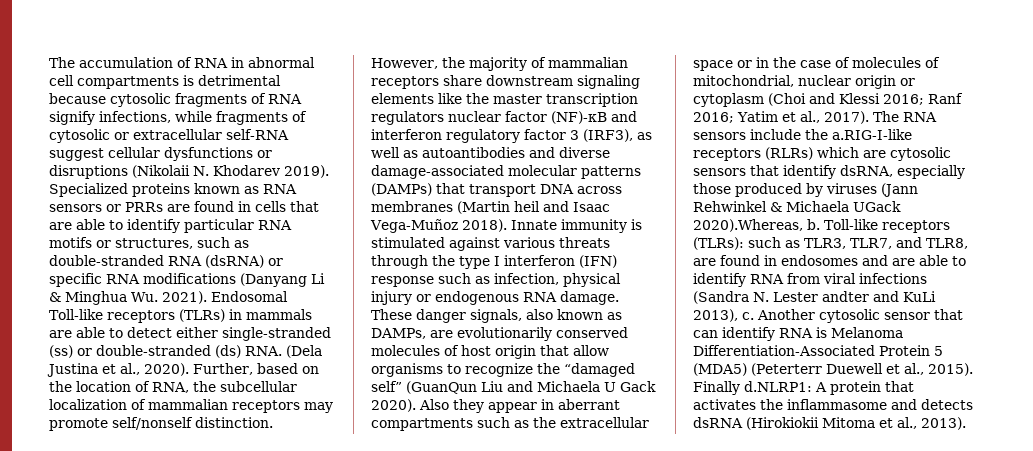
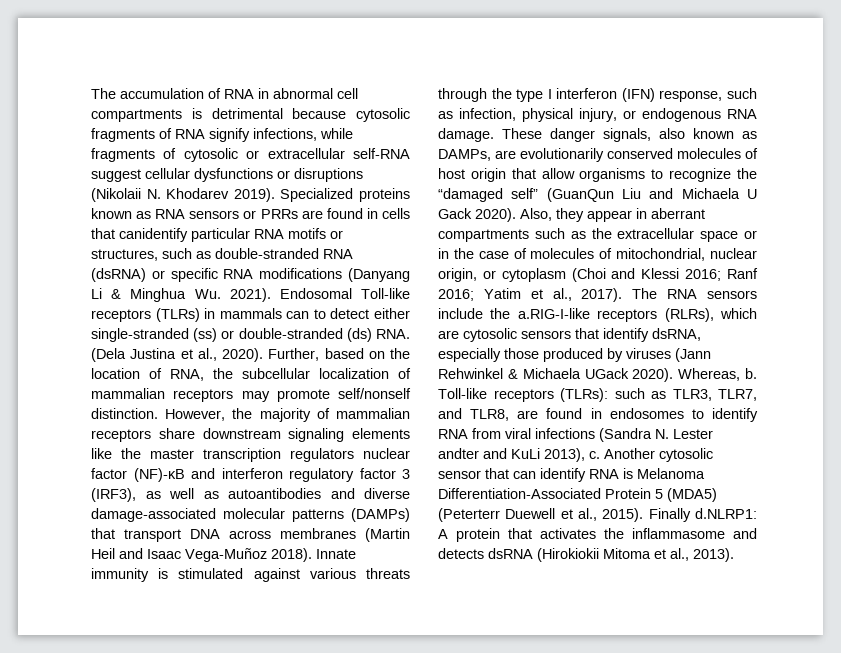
- Specialized proteins known as RNA sensors or PRRs are found in cells that are able to identify particular RNA motifs or structures, such as double-stranded RNA (dsRNA) or specific RNA modifications (Danyang Li & Minghua Wu. 2021).
+ Specialized proteins known as RNA sensors or PRRs are found in cells that canidentify particular RNA motifs or structures, such as double-stranded RNA (dsRNA) or specific RNA modifications (Danyang Li & Minghua Wu. 2021).
- Endosomal Toll-like receptors (TLRs) in mammals are able to detect either single-stranded (ss) or double-stranded (ds) RNA. (Dela Justina et al., 2020).
+ Endosomal Toll-like receptors (TLRs) in mammals can to detect either single-stranded (ss) or double-stranded (ds) RNA. (Dela Justina et al., 2020).
- However, the majority of mammalian receptors share downstream signaling elements like the master transcription regulators nuclear factor (NF)-κB and interferon regulatory factor 3 (IRF3), as well as autoantibodies and diverse damage-associated molecular patterns (DAMPs) that transport DNA across membranes (Martin heil and Isaac Vega-Muñoz 2018).
+ However, the majority of mammalian receptors share downstream signaling elements like the master transcription regulators nuclear factor (NF)-κB and interferon regulatory factor 3 (IRF3), as well as autoantibodies and diverse damage-associated molecular patterns (DAMPs) that transport DNA across membranes (Martin Heil and Isaac Vega-Muñoz 2018).
- Innate immunity is stimulated against various threats through the type I interferon (IFN) response such as infection, physical injury or endogenous RNA damage.
+ Innate immunity is stimulated against various threats through the type I interferon (IFN) response, such as infection, physical injury, or endogenous RNA damage.
- Also they appear in aberrant compartments such as the extracellular space or in the case of molecules of mitochondrial, nuclear origin or cytoplasm (Choi and Klessi 2016; Ranf 2016; Yatim et al., 2017).
+ Also, they appear in aberrant compartments such as the extracellular space or in the case of molecules of mitochondrial, nuclear origin, or cytoplasm (Choi and Klessi 2016; Ranf 2016; Yatim et al., 2017).
- The RNA sensors include the a.RIG-I-like receptors (RLRs) which are cytosolic sensors that identify dsRNA, especially those produced by viruses (Jann Rehwinkel & Michaela UGack 2020).Whereas, b.
+ The RNA sensors include the a.RIG-I-like receptors (RLRs), which are cytosolic sensors that identify dsRNA, especially those produced by viruses (Jann Rehwinkel & Michaela UGack 2020). Whereas, b.
- Toll-like receptors (TLRs): such as TLR3, TLR7, and TLR8, are found in endosomes and are able to identify RNA from viral infections (Sandra N. Lester andter and KuLi 2013), c.
+ Toll-like receptors (TLRs): such as TLR3, TLR7, and TLR8, are found in endosomes to identify RNA from viral infections (Sandra N. Lester andter and KuLi 2013), c.

